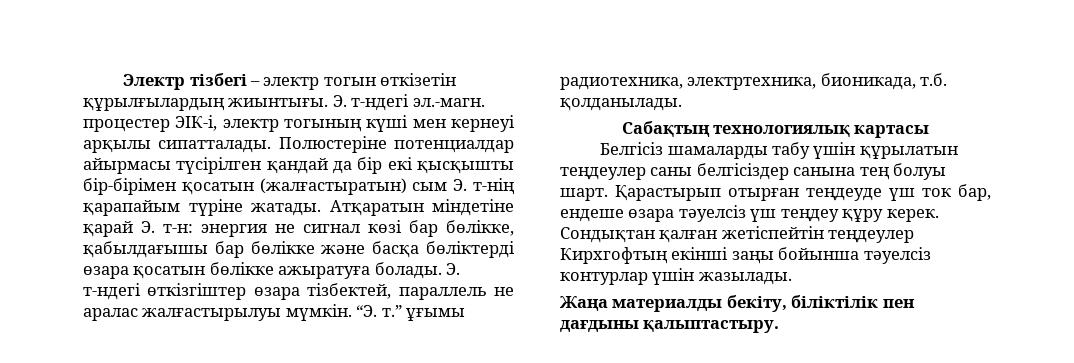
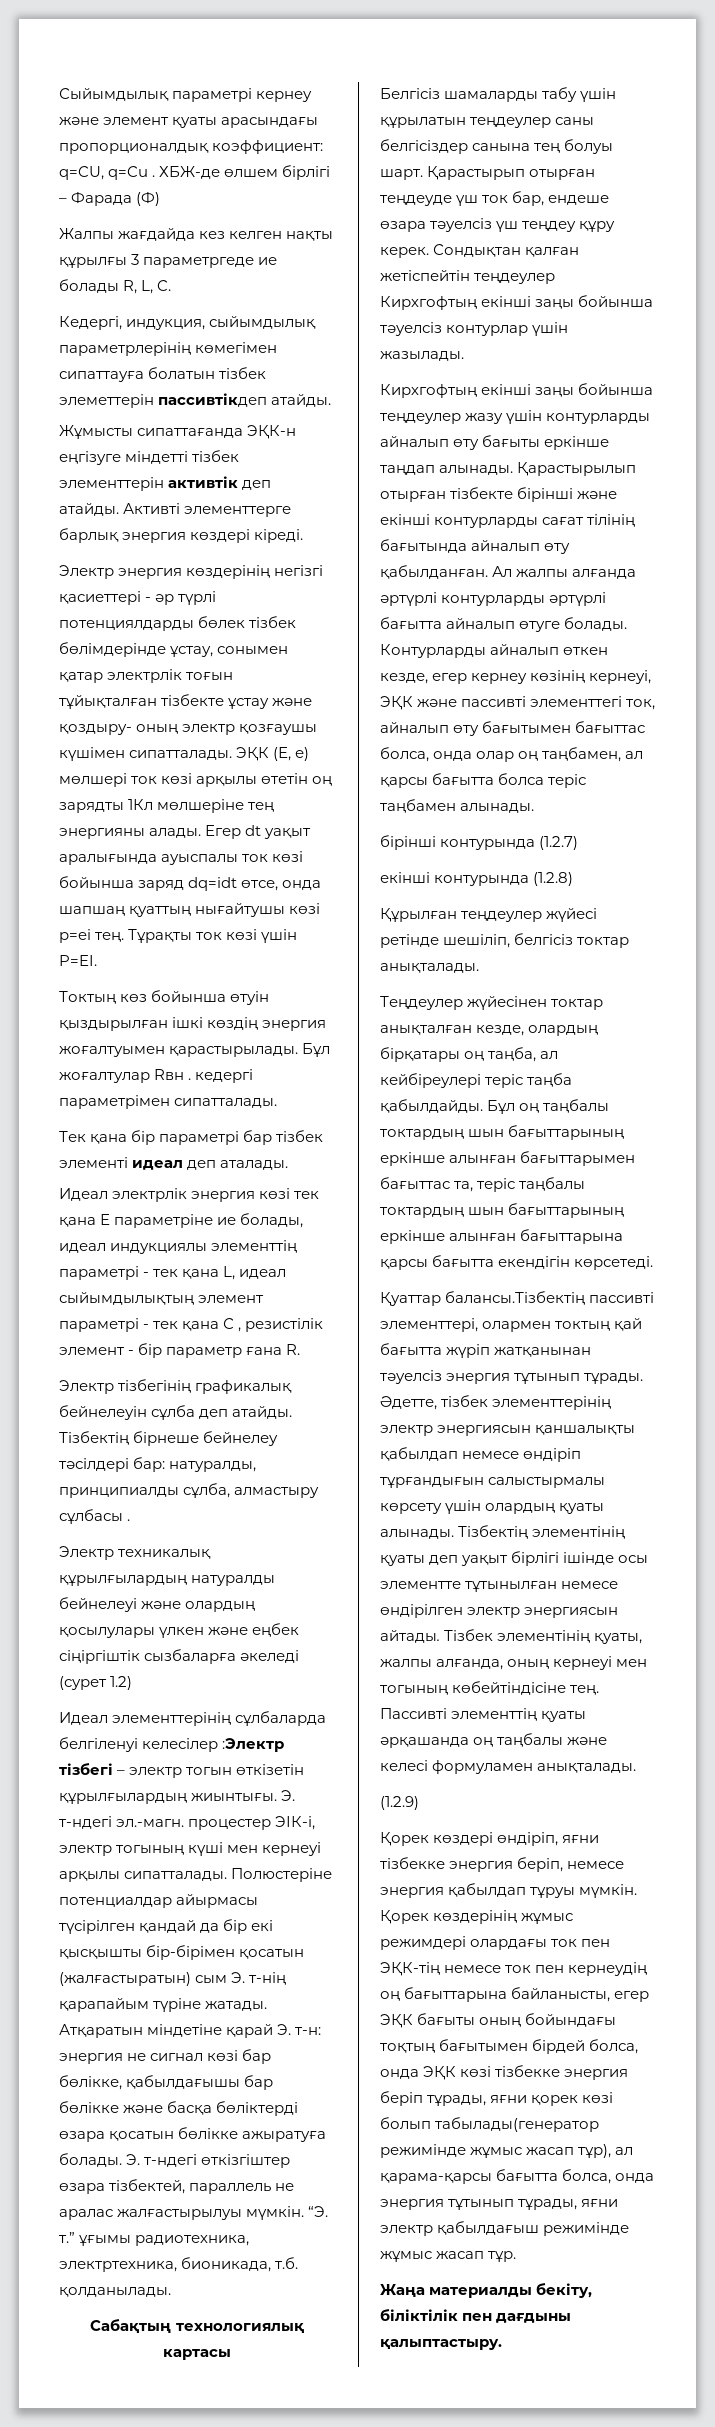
- Электр тізбегі – электр тогын өткізетін құрылғылардың жиынтығы.
+ Сыйымдылық параметрі кернеу және элемент қуаты арасындағы пропорционалдық коэффициент: q=CU, q=Cu . ХБЖ-де өлшем бірлігі – Фарада (Ф)
+ Жалпы жағдайда кез келген нақты құрылғы 3 параметргеде ие болады R, L, C.
+ Кедергі, индукция, сыйымдылық параметрлерінің көмегімен сипаттауға болатын тізбек элеметтерін пассивтікдеп атайды.
+ Жұмысты сипаттағанда ЭҚК-н еңгізуге міндетті тізбек элементтерін активтік деп атайды. Активті элементтерге барлық энергия көздері кіреді.
+ Электр энергия көздерінің негізгі қасиеттері - әр түрлі потенциялдарды бөлек тізбек бөлімдерінде ұстау, сонымен қатар электрлік тоғын тұйықталған тізбекте ұстау және қоздыру- оның электр қозғаушы күшімен сипатталады. ЭҚК (Е, е) мөлшері ток көзі арқылы өтетін оң зарядты 1Кл мөлшеріне тең энергияны алады. Егер dt уақыт аралығында ауыспалы ток көзі бойынша заряд dq=idt өтсе, онда шапшаң қуаттың нығайтушы көзі p=ei тең. Тұрақты ток көзі үшін P=EI.
+ Токтың көз бойынша өтуін қыздырылған ішкі көздің энергия жоғалтуымен қарастырылады. Бұл жоғалтулар Rвн . кедергі параметрімен сипатталады.
+ Тек қана бір параметрі бар тізбек элементі идеал деп аталады.
+ Идеал электрлік энергия көзі тек қана Е параметріне ие болады, идеал индукциялы элементтің параметрі - тек қана L, идеал сыйымдылықтың элемент параметрі - тек қана С , резистілік элемент - бір параметр ғана R.
+ Электр тізбегінің графикалық бейнелеуін сұлба деп атайды. Тізбектің бірнеше бейнелеу тәсілдері бар: натуралды, принципиалды сұлба, алмастыру сұлбасы .
+ Электр техникалық құрылғылардың натуралды бейнелеуі және олардың қосылулары үлкен және еңбек сіңіргіштік сызбаларға әкеледі (сурет 1.2)
+ Идеал элементтерінің сұлбаларда белгіленуі келесілер :Электр тізбегі – электр тогын өткізетін құрылғылардың жиынтығы.
+ Кирхгофтың екінші заңы бойынша теңдеулер жазу үшін контурларды айналып өту бағыты еркінше таңдап алынады. Қарастырылып отырған тізбекте бірінші және екінші контурларды сағат тілінің бағытында айналып өту қабылданған. Ал жалпы алғанда әртүрлі контурларды әртүрлі бағытта айналып өтуге болады. Контурларды айналып өткен кезде, егер кернеу көзінің кернеуі, ЭҚК және пассивті элементтегі ток, айналып өту бағытымен бағыттас болса, онда олар оң таңбамен, ал қарсы бағытта болса теріс таңбамен алынады.
+ бірінші контурында (1.2.7)
+ екінші контурында (1.2.8)
+ Құрылған теңдеулер жүйесі ретінде шешіліп, белгісіз токтар анықталады.
+ Теңдеулер жүйесінен токтар анықталған кезде, олардың бірқатары оң таңба, ал кейбіреулері теріс таңба қабылдайды. Бұл оң таңбалы токтардың шын бағыттарының еркінше алынған бағыттарымен бағыттас та, теріс таңбалы токтардың шын бағыттарының еркінше алынған бағыттарына қарсы бағытта екендігін көрсетеді.
+ Қуаттар балансы.Тізбектің пассивті элементтері, олармен токтың қай бағытта жүріп жатқанынан тәуелсіз энергия тұтынып тұрады. Әдетте, тізбек элементтерінің электр энергиясын қаншалықты қабылдап немесе өндіріп тұрғандығын салыстырмалы көрсету үшін олардың қуаты алынады. Тізбектің элементінің қуаты деп уақыт бірлігі ішінде осы элементте тұтынылған немесе өндірілген электр энергиясын айтады. Тізбек элементінің қуаты, жалпы алғанда, оның кернеуі мен тогының көбейтіндісіне тең. Пассивті элементтің қуаты әрқашанда оң таңбалы және келесі формуламен анықталады.
+ (1.2.9)
+ Қорек көздері өндіріп, яғни тізбекке энергия беріп, немесе энергия қабылдап тұруы мүмкін. Қорек көздерінің жұмыс режимдері олардағы ток пен ЭҚК-тің немесе ток пен кернеудің оң бағыттарына байланысты, егер ЭҚК бағыты оның бойындағы тоқтың бағытымен бірдей болса, онда ЭҚК көзі тізбекке энергия беріп тұрады, яғни қорек көзі болып табылады(генератор режимінде жұмыс жасап тұр), ал қарама-қарсы бағытта болса, онда энергия тұтынып тұрады, яғни электр қабылдағыш режимінде жұмыс жасап тұр.

